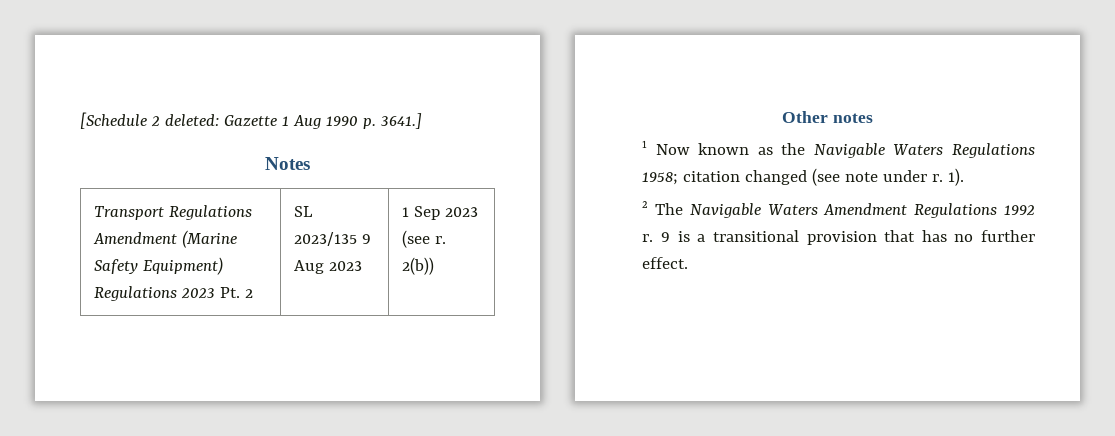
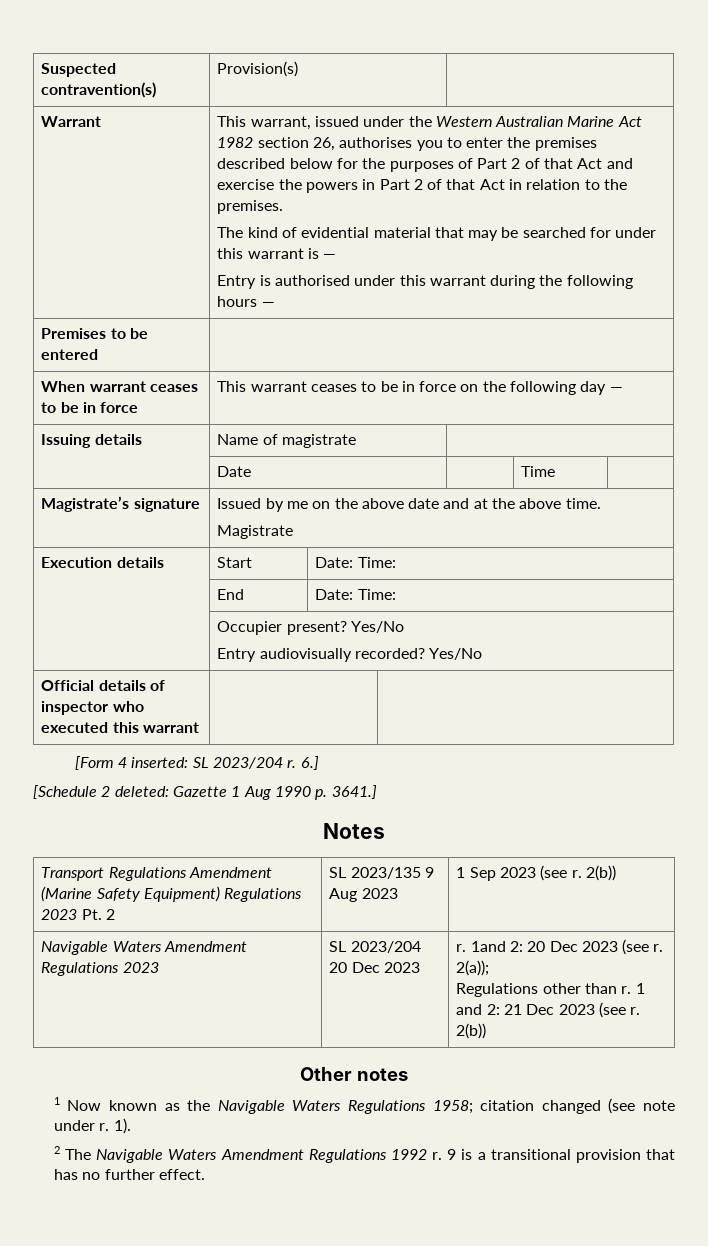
+ Suspected contravention(s) | Provision(s) |
+ Warrant | This warrant, issued under the Western Australian Marine Act 1982 section 26, authorises you to enter the premises described below for the purposes of Part 2 of that Act and exercise the powers in Part 2 of that Act in relation to the premises.
+ The kind of evidential material that may be searched for under this warrant is —
+ Entry is authorised under this warrant during the following hours —
+ Premises to be entered |
+ When warrant ceases to be in force | This warrant ceases to be in force on the following day —
+ Issuing details | Name of magistrate |
+ | Date | | Time |
+ Magistrate’s signature | Issued by me on the above date and at the above time.
+ Magistrate
+ Execution details | Start | Date: Time:
+ | End | Date: Time:
+ | Occupier present? Yes/No
+ Entry audiovisually recorded? Yes/No
+ Official details of inspector who executed this warrant | |
+ [Form 4 inserted: SL 2023/204 r. 6.]
+ Navigable Waters Amendment Regulations 2023 | SL 2023/204 20 Dec 2023 | r. 1and 2: 20 Dec 2023 (see r. 2(a));
+ Regulations other than r. 1 and 2: 21 Dec 2023 (see r. 2(b))

